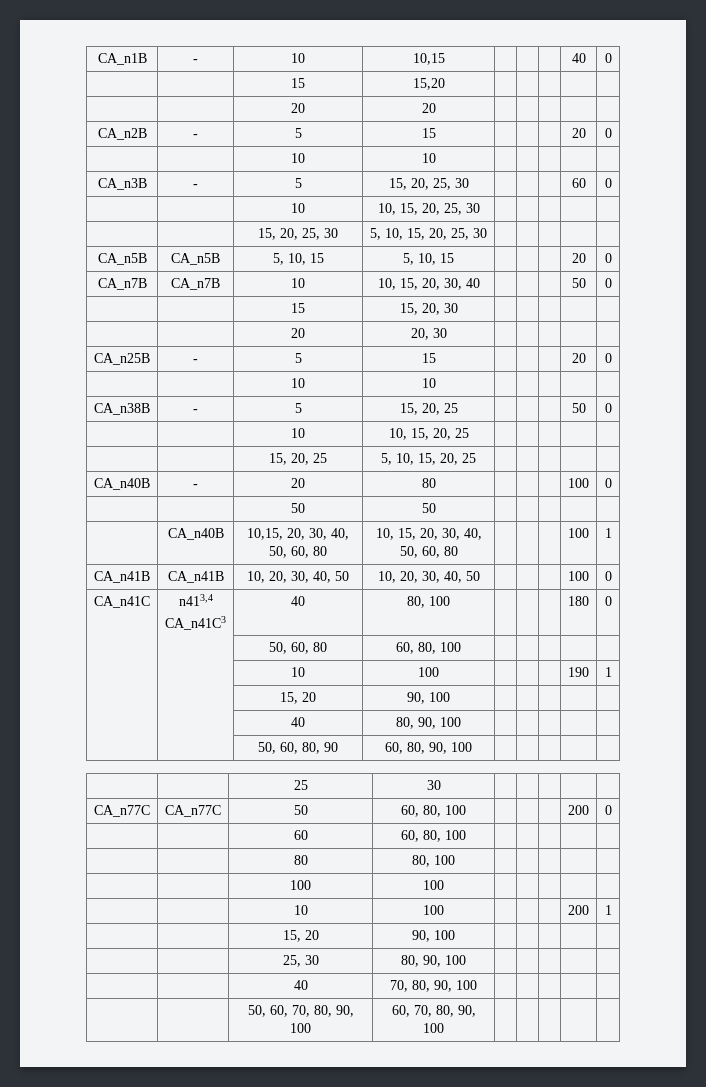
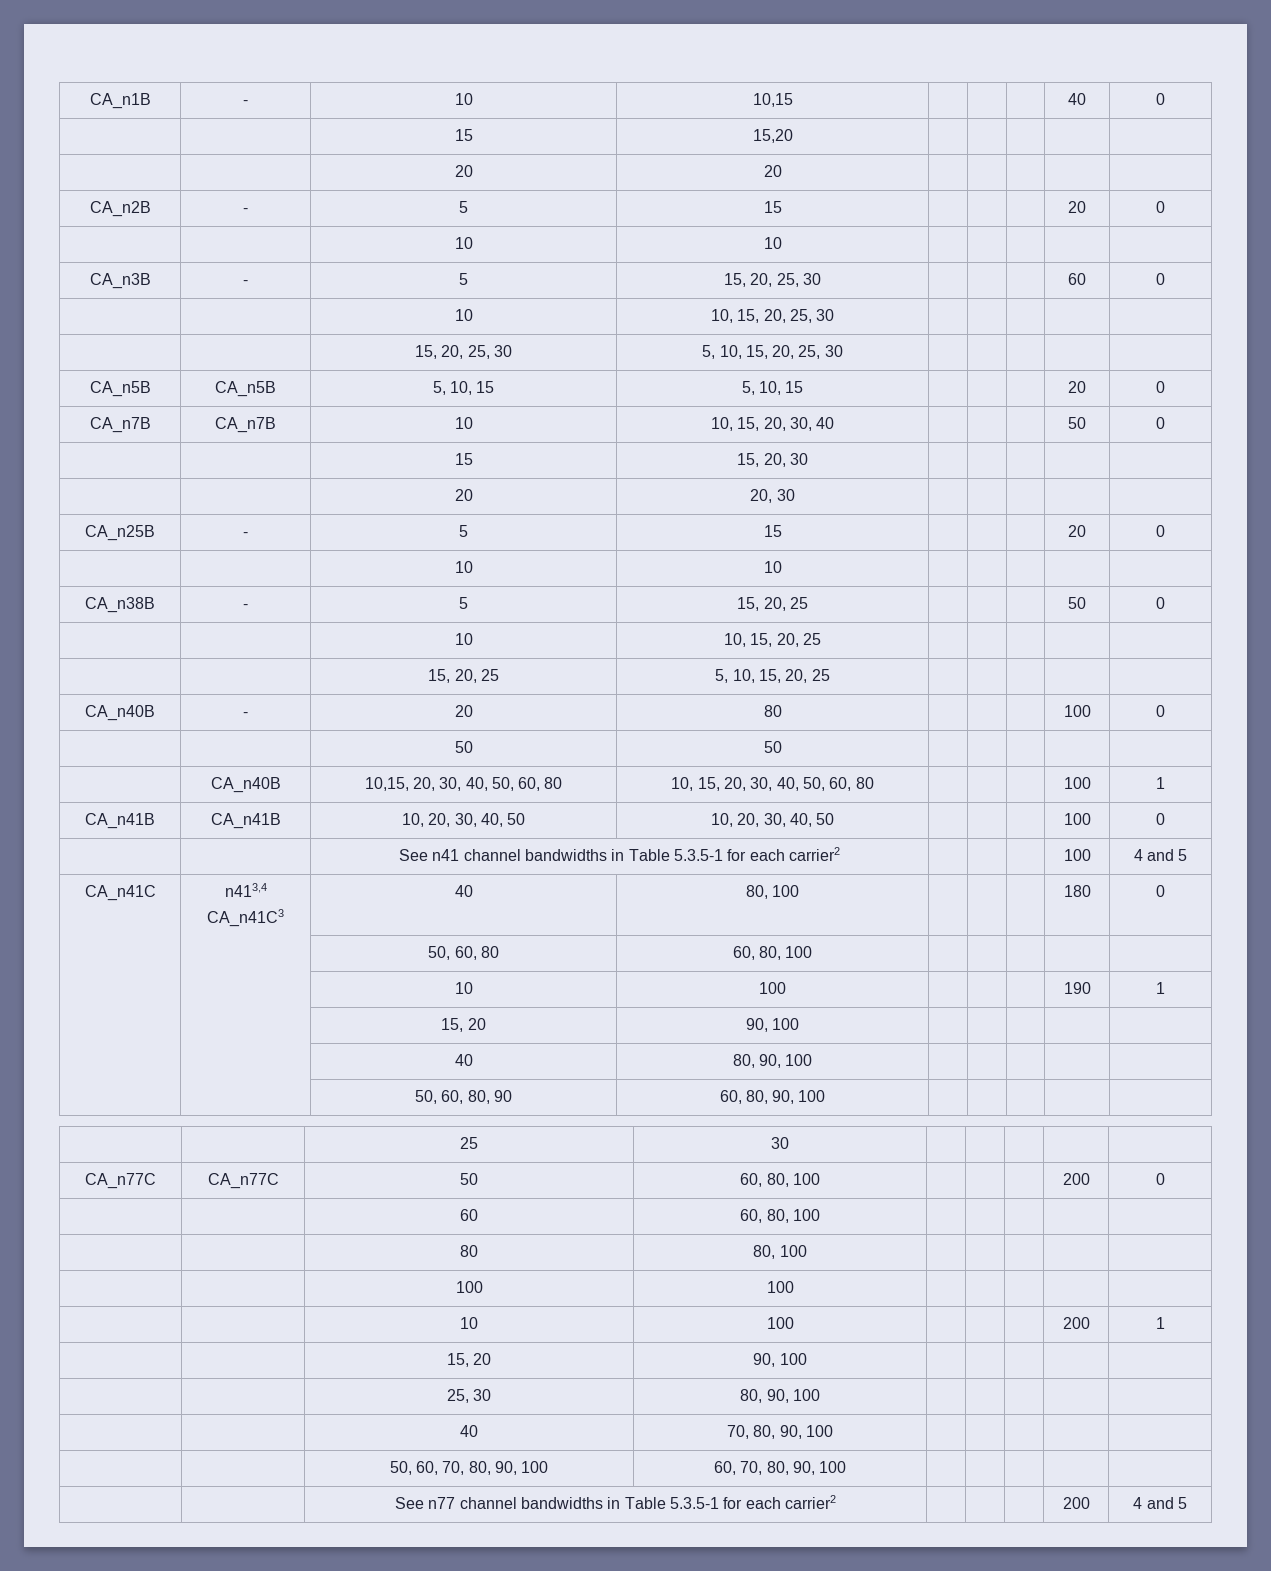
+ | | See n41 channel bandwidths in Table 5.3.5-1 for each carrier2 | | | | 100 | 4 and 5
+ | | See n77 channel bandwidths in Table 5.3.5-1 for each carrier2 | | | | 200 | 4 and 5

